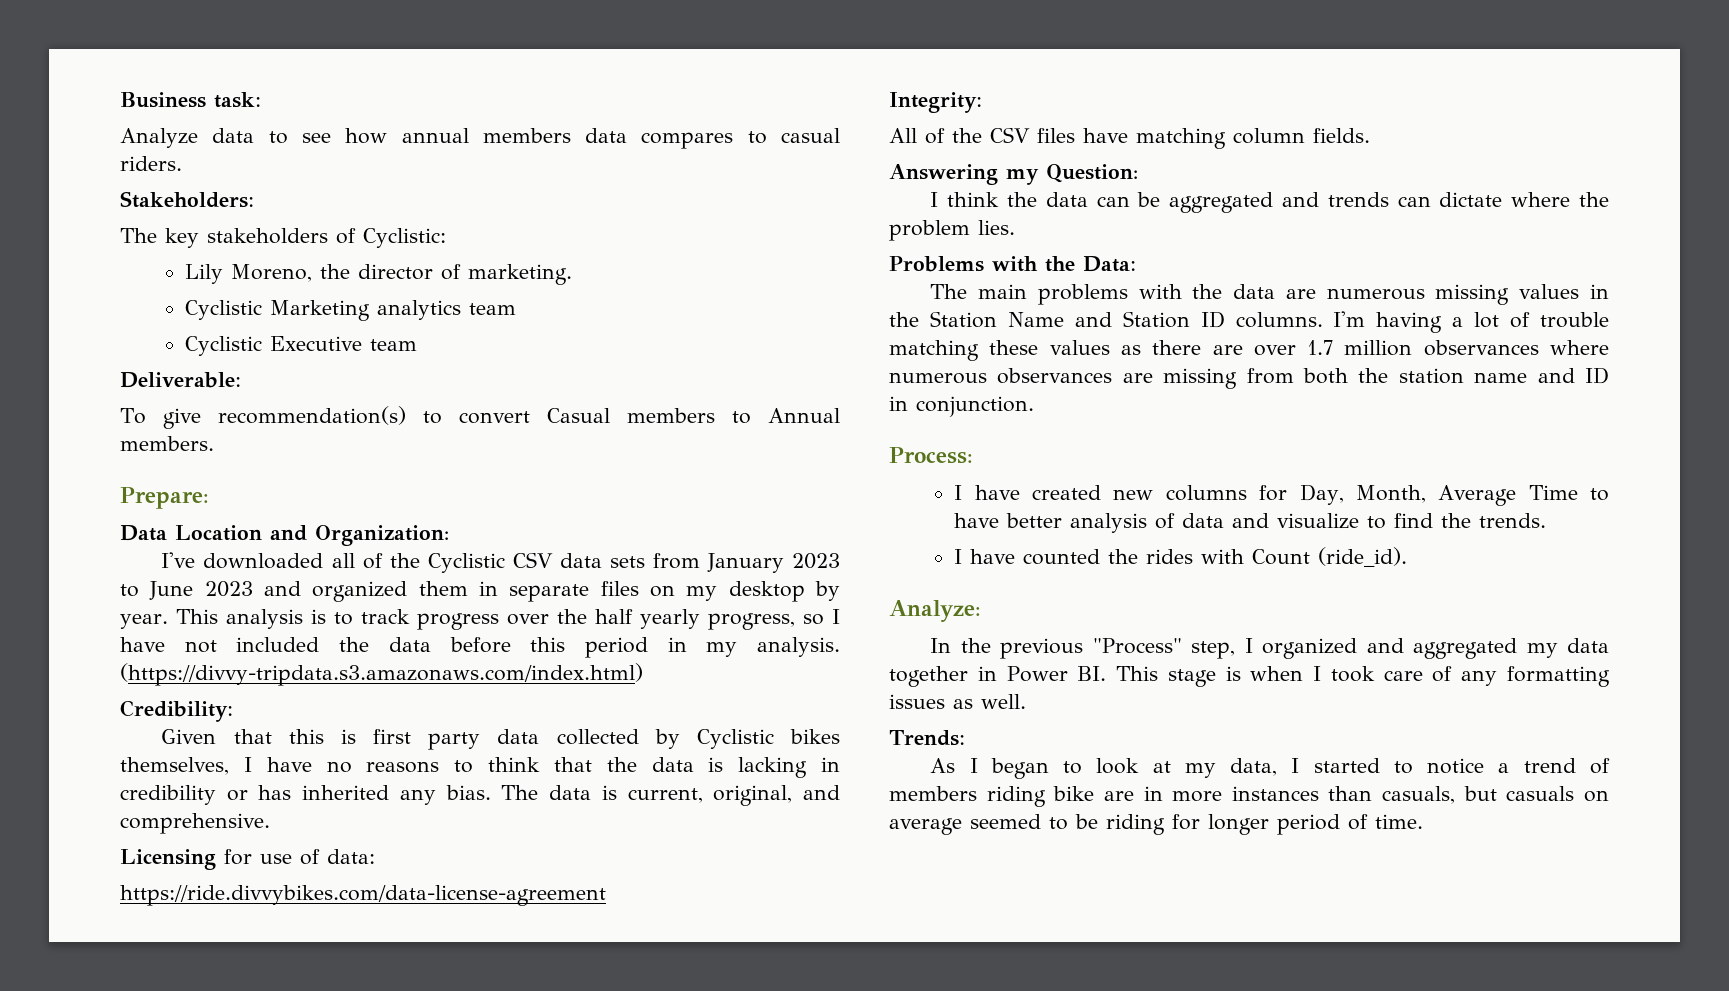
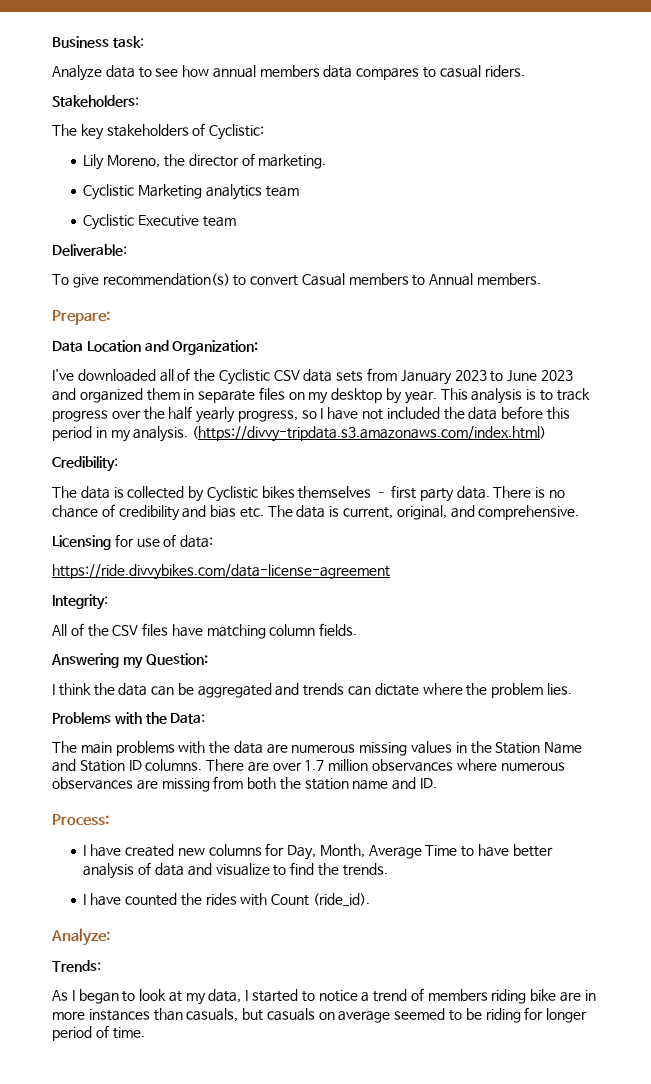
- Given that this is first party data collected by Cyclistic bikes themselves, I have no reasons to think that the data is lacking in credibility or has inherited any bias. The data is current, original, and comprehensive.
+ The data is collected by Cyclistic bikes themselves – first party data. There is no chance of credibility and bias etc. The data is current, original, and comprehensive.
- I'm having a lot of trouble matching these values as there are over 1.7 million observances where numerous observances are missing from both the station name and ID in conjunction.
+ There are over 1.7 million observances where numerous observances are missing from both the station name and ID.
- In the previous "Process" step, I organized and aggregated my data together in Power BI. This stage is when I took care of any formatting issues as well.

